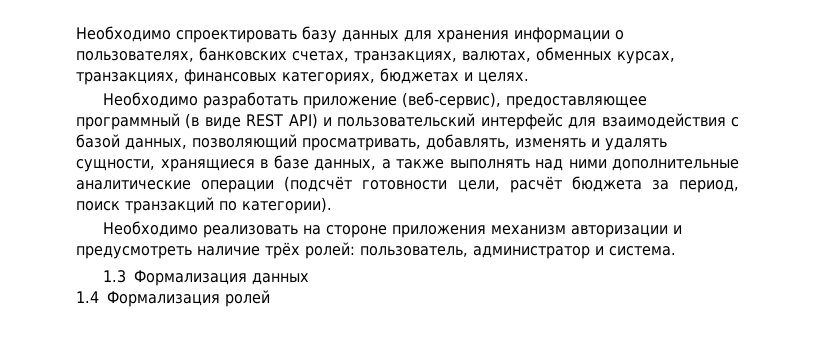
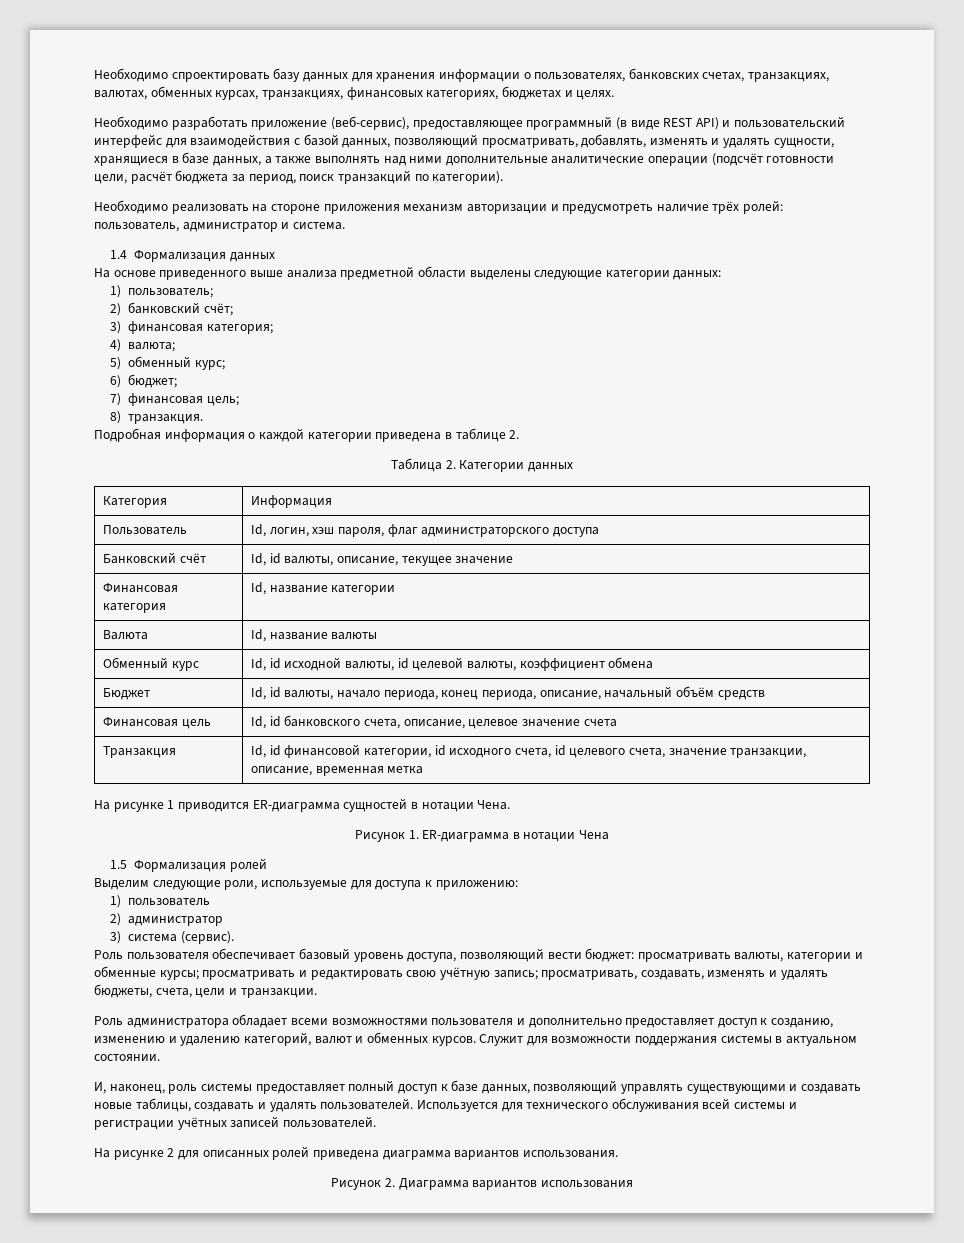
- 1.3 Формализация данных
+ 1.4 Формализация данных
- 1.4 Формализация ролей
+ На основе приведенного выше анализа предметной области выделены следующие категории данных:
+ 1) пользователь;
+ 2) банковский счёт;
+ 3) финансовая категория;
+ 4) валюта;
+ 5) обменный курс;
+ 6) бюджет;
+ 7) финансовая цель;
+ 8) транзакция.
+ Подробная информация о каждой категории приведена в таблице 2.
+ Таблица 2. Категории данных
+ Категория | Информация
+ Пользователь | Id, логин, хэш пароля, флаг администраторского доступа
+ Банковский счёт | Id, id валюты, описание, текущее значение
+ Финансовая категория | Id, название категории
+ Валюта | Id, название валюты
+ Обменный курс | Id, id исходной валюты, id целевой валюты, коэффициент обмена
+ Бюджет | Id, id валюты, начало периода, конец периода, описание, начальный объём средств
+ Финансовая цель | Id, id банковского счета, описание, целевое значение счета
+ Транзакция | Id, id финансовой категории, id исходного счета, id целевого счета, значение транзакции, описание, временная метка
+ На рисунке 1 приводится ER-диаграмма сущностей в нотации Чена.
+ Рисунок 1. ER-диаграмма в нотации Чена
+ 1.5 Формализация ролей
+ Выделим следующие роли, используемые для доступа к приложению:
+ 1) пользователь
+ 2) администратор
+ 3) система (сервис).
+ Роль пользователя обеспечивает базовый уровень доступа, позволяющий вести бюджет: просматривать валюты, категории и обменные курсы; просматривать и редактировать свою учётную запись; просматривать, создавать, изменять и удалять бюджеты, счета, цели и транзакции.
+ Роль администратора обладает всеми возможностями пользователя и дополнительно предоставляет доступ к созданию, изменению и удалению категорий, валют и обменных курсов. Служит для возможности поддержания системы в актуальном состоянии.
+ И, наконец, роль системы предоставляет полный доступ к базе данных, позволяющий управлять существующими и создавать новые таблицы, создавать и удалять пользователей. Используется для технического обслуживания всей системы и регистрации учётных записей пользователей.
+ На рисунке 2 для описанных ролей приведена диаграмма вариантов использования.
+ Рисунок 2. Диаграмма вариантов использования

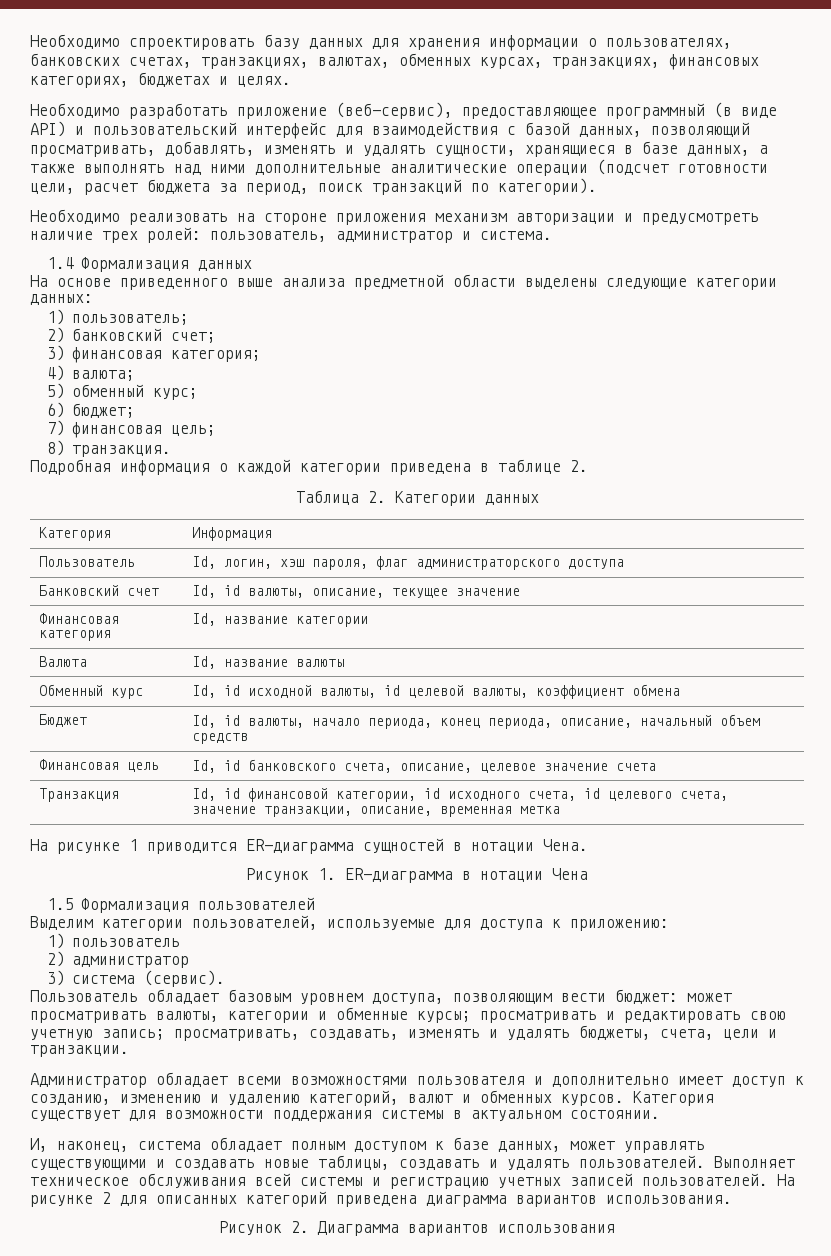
- Необходимо разработать приложение (веб-сервис), предоставляющее программный (в виде REST API) и пользовательский интерфейс для взаимодействия с базой данных, позволяющий просматривать, добавлять, изменять и удалять сущности, хранящиеся в базе данных, а также выполнять над ними дополнительные аналитические операции (подсчёт готовности цели, расчёт бюджета за период, поиск транзакций по категории).
+ Необходимо разработать приложение (веб-сервис), предоставляющее программный (в виде API) и пользовательский интерфейс для взаимодействия с базой данных, позволяющий просматривать, добавлять, изменять и удалять сущности, хранящиеся в базе данных, а также выполнять над ними дополнительные аналитические операции (подсчет готовности цели, расчет бюджета за период, поиск транзакций по категории).
- Необходимо реализовать на стороне приложения механизм авторизации и предусмотреть наличие трёх ролей: пользователь, администратор и система.
+ Необходимо реализовать на стороне приложения механизм авторизации и предусмотреть наличие трех ролей: пользователь, администратор и система.
- 2) банковский счёт;
+ 2) банковский счет;
- Банковский счёт | Id, id валюты, описание, текущее значение
+ Банковский счет | Id, id валюты, описание, текущее значение
- Бюджет | Id, id валюты, начало периода, конец периода, описание, начальный объём средств
+ Бюджет | Id, id валюты, начало периода, конец периода, описание, начальный объем средств
- 1.5 Формализация ролей
+ 1.5 Формализация пользователей
- Выделим следующие роли, используемые для доступа к приложению:
+ Выделим категории пользователей, используемые для доступа к приложению:
- Роль пользователя обеспечивает базовый уровень доступа, позволяющий вести бюджет: просматривать валюты, категории и обменные курсы; просматривать и редактировать свою учётную запись; просматривать, создавать, изменять и удалять бюджеты, счета, цели и транзакции.
+ Пользователь обладает базовым уровнем доступа, позволяющим вести бюджет: может просматривать валюты, категории и обменные курсы; просматривать и редактировать свою учетную запись; просматривать, создавать, изменять и удалять бюджеты, счета, цели и транзакции.
- Роль администратора обладает всеми возможностями пользователя и дополнительно предоставляет доступ к созданию, изменению и удалению категорий, валют и обменных курсов.
+ Администратор обладает всеми возможностями пользователя и дополнительно имеет доступ к созданию, изменению и удалению категорий, валют и обменных курсов.
- Служит для возможности поддержания системы в актуальном состоянии.
+ Категория существует для возможности поддержания системы в актуальном состоянии.
- И, наконец, роль системы предоставляет полный доступ к базе данных, позволяющий управлять существующими и создавать новые таблицы, создавать и удалять пользователей.
+ И, наконец, система обладает полным доступом к базе данных, может управлять существующими и создавать новые таблицы, создавать и удалять пользователей.
- Используется для технического обслуживания всей системы и регистрации учётных записей пользователей.
- На рисунке 2 для описанных ролей приведена диаграмма вариантов использования.
+ Выполняет техническое обслуживания всей системы и регистрацию учетных записей пользователей. На рисунке 2 для описанных категорий приведена диаграмма вариантов использования.

